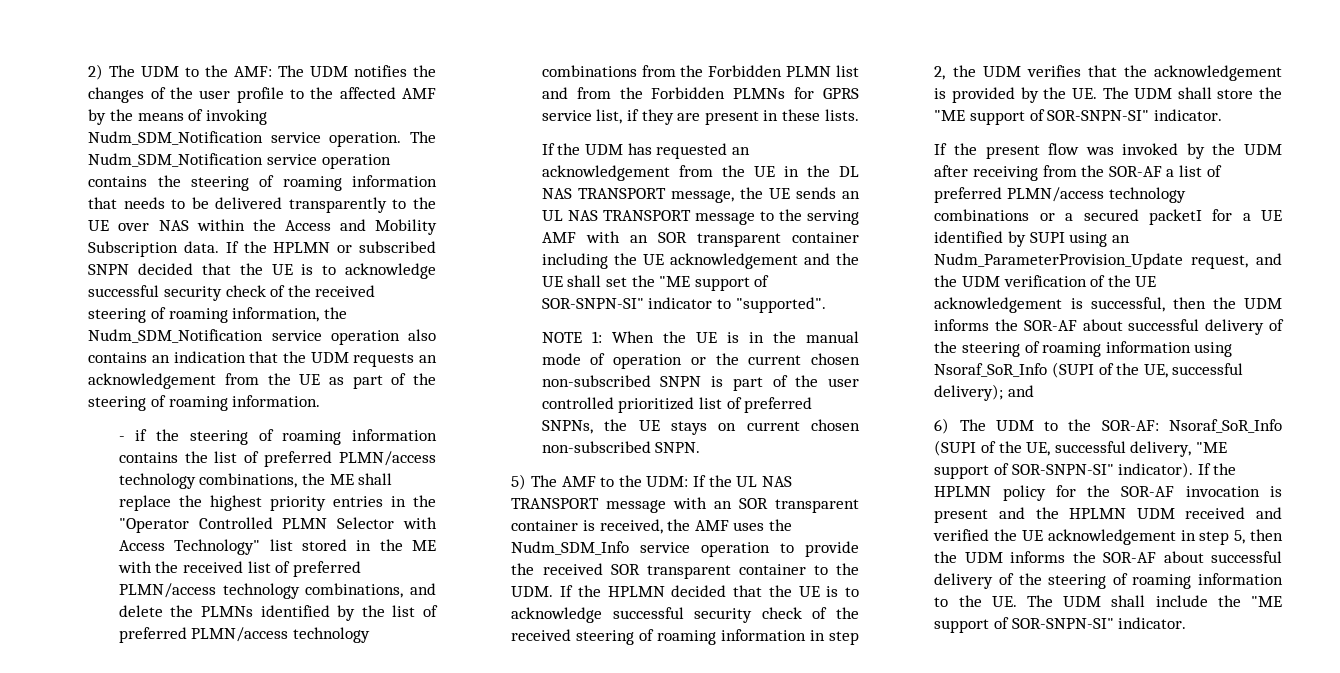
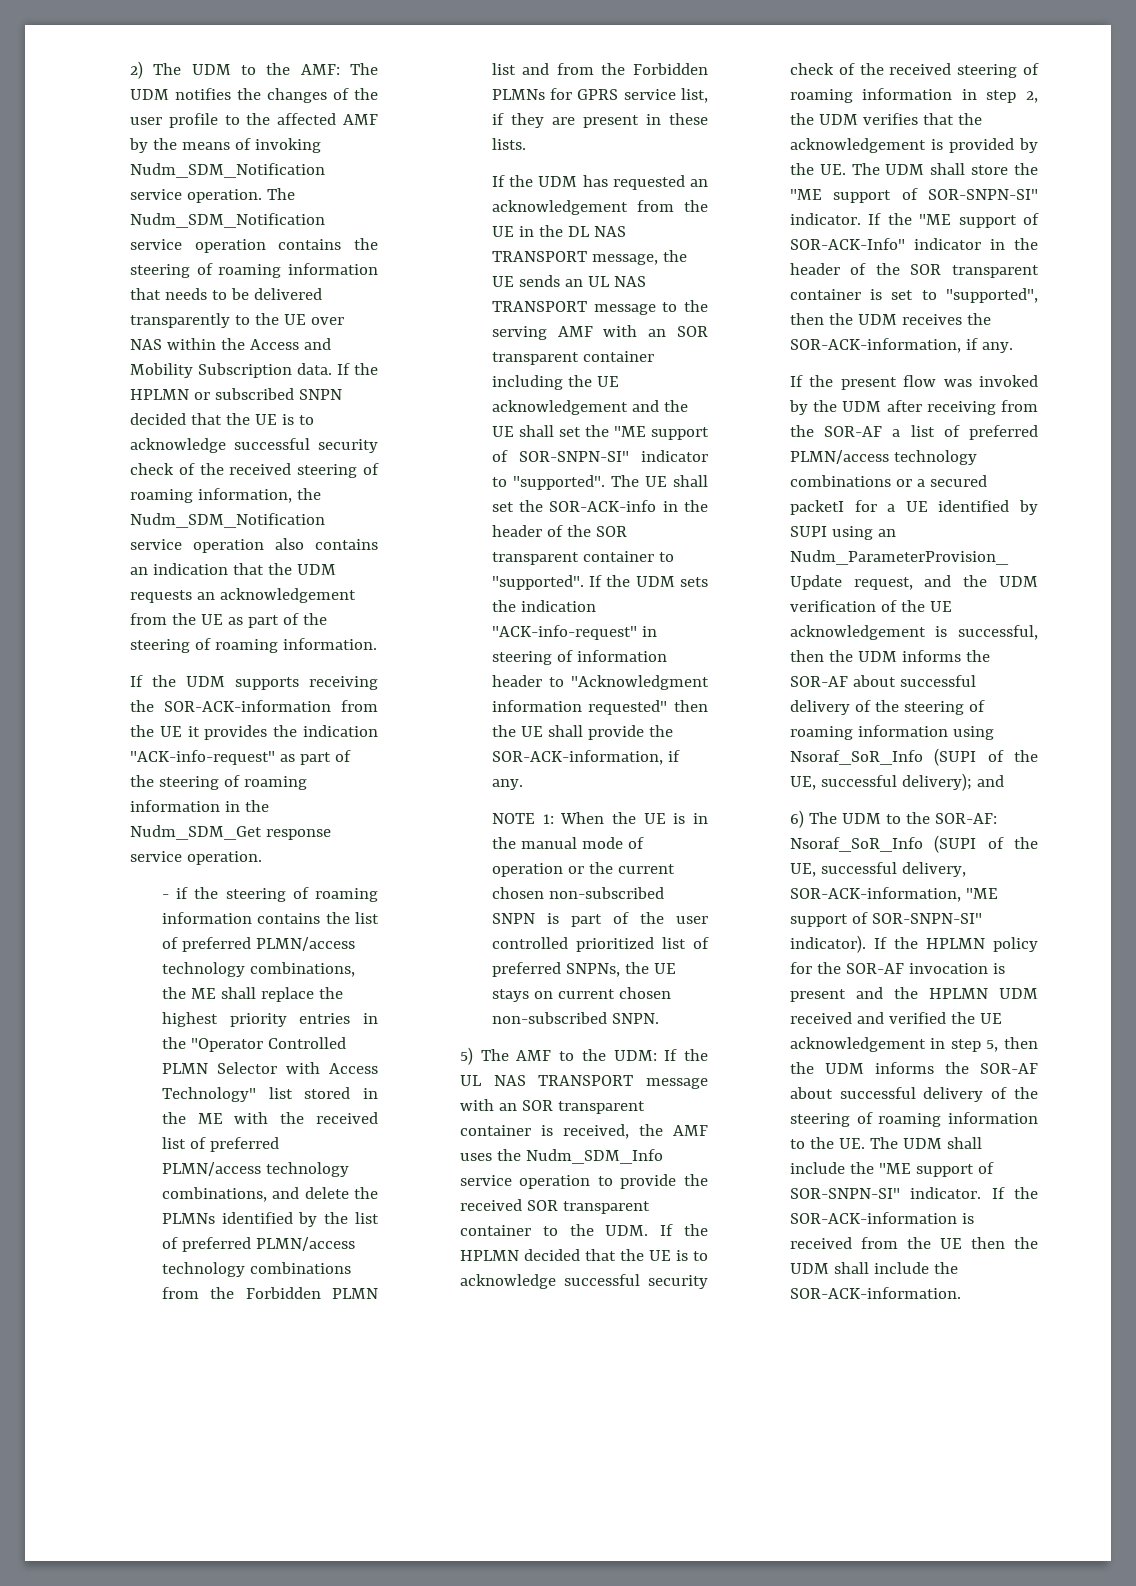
+ If the UDM supports receiving the SOR-ACK-information from the UE it provides the indication "ACK-info-request" as part of the steering of roaming information in the Nudm_SDM_Get response service operation.
+ The UE shall set the SOR-ACK-info in the header of the SOR transparent container to "supported". If the UDM sets the indication "ACK-info-request" in steering of information header to "Acknowledgment information requested" then the UE shall provide the SOR-ACK-information, if any.
+ If the "ME support of SOR-ACK-Info" indicator in the header of the SOR transparent container is set to "supported", then the UDM receives the SOR-ACK-information, if any.
- 6) The UDM to the SOR-AF: Nsoraf_SoR_Info (SUPI of the UE, successful delivery, "ME support of SOR-SNPN-SI" indicator).
+ 6) The UDM to the SOR-AF: Nsoraf_SoR_Info (SUPI of the UE, successful delivery, SOR-ACK-information, "ME support of SOR-SNPN-SI" indicator).
+ If the SOR-ACK-information is received from the UE then the UDM shall include the SOR-ACK-information.

